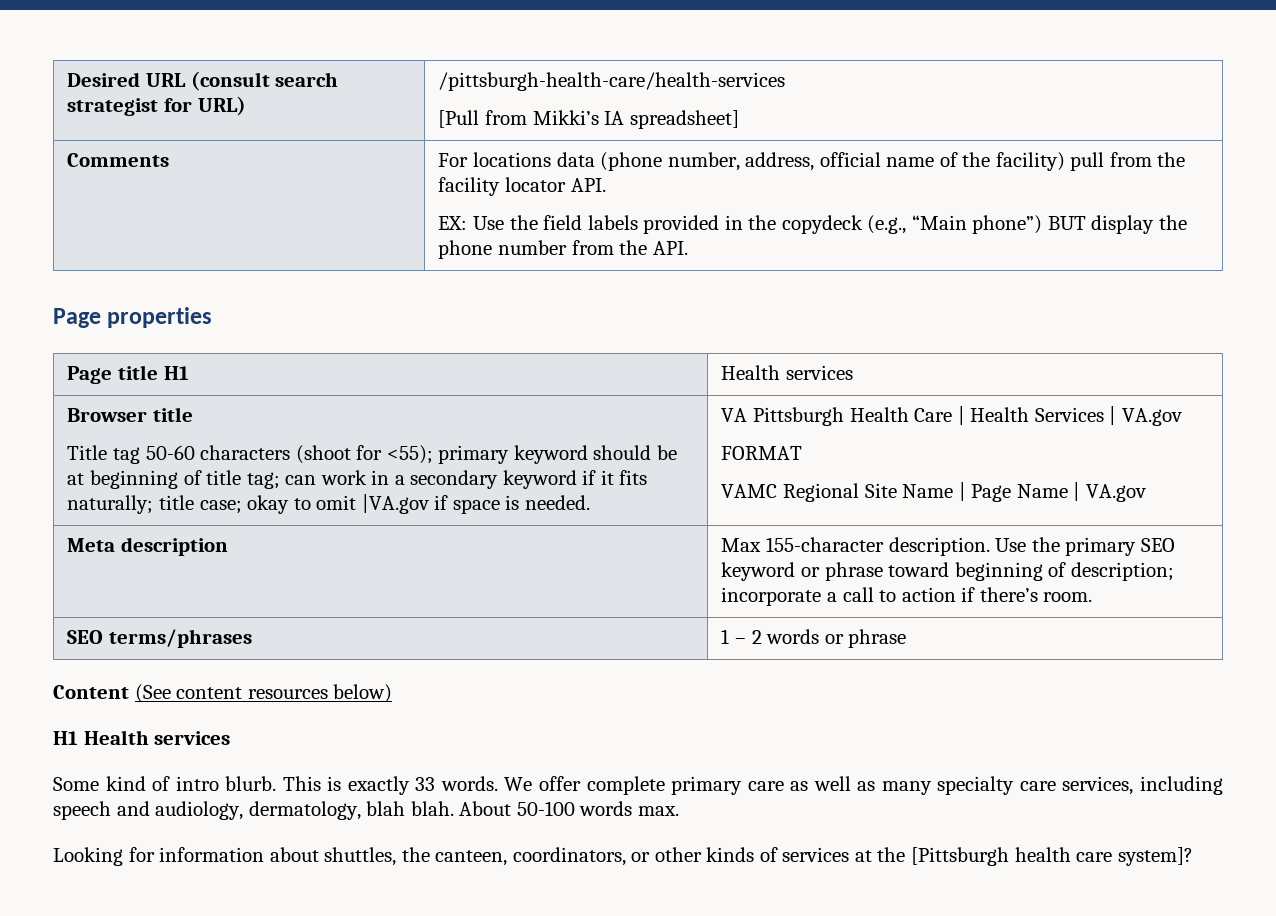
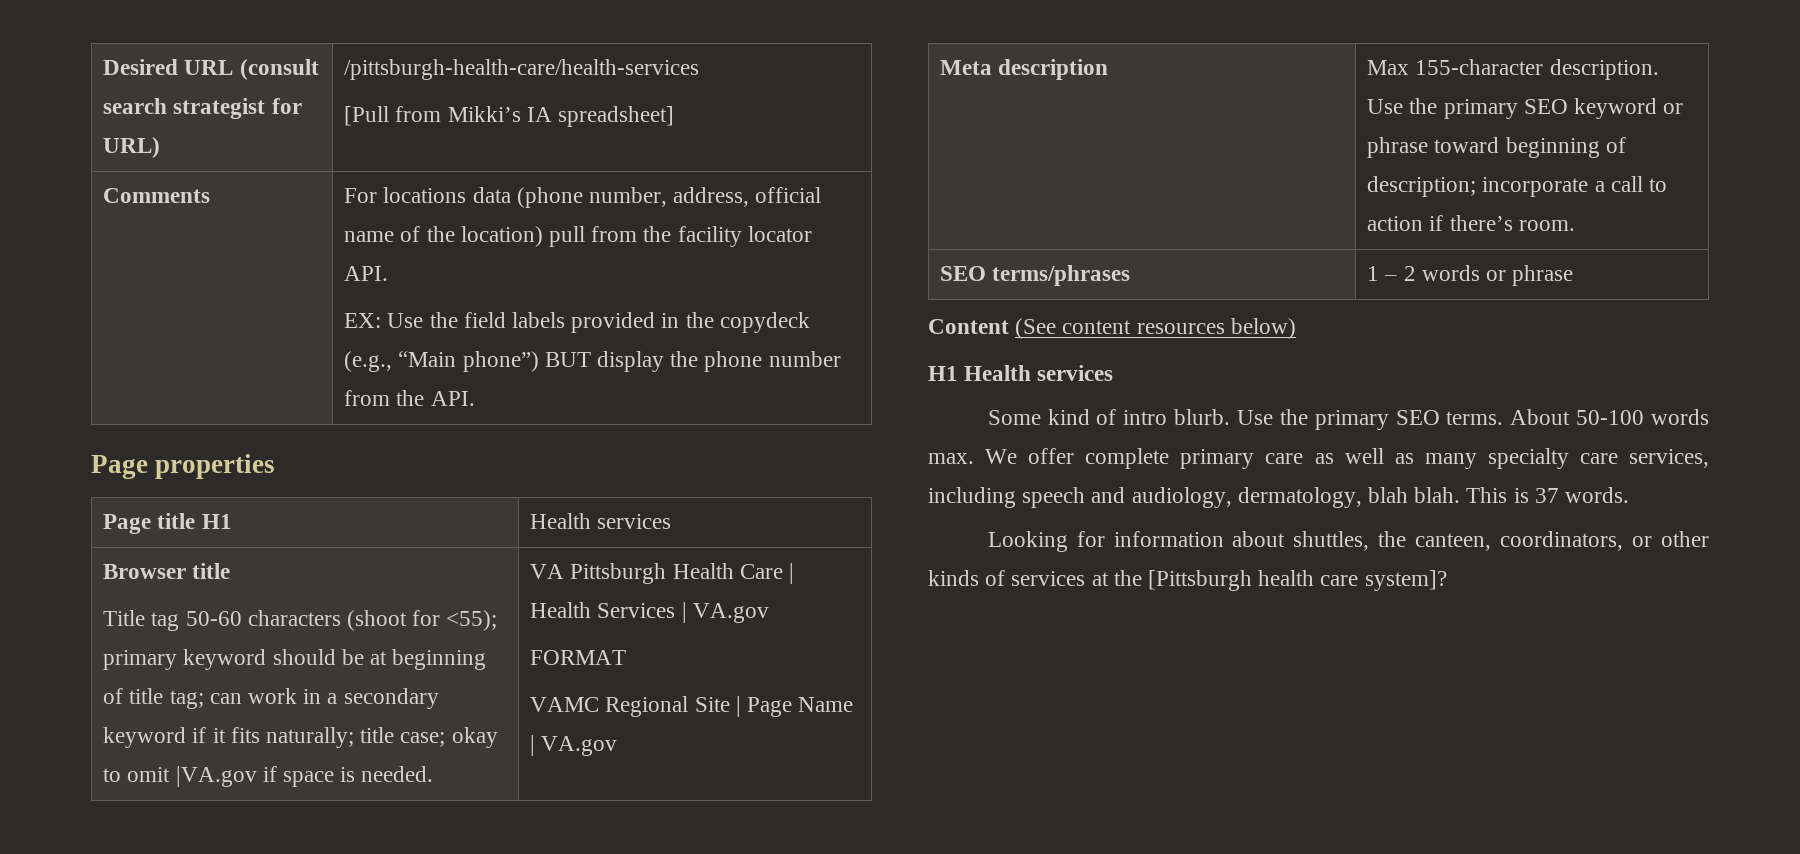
- Comments | For locations data (phone number, address, official name of the facility) pull from the facility locator API.
+ Comments | For locations data (phone number, address, official name of the location) pull from the facility locator API.
- VAMC Regional Site Name | Page Name | VA.gov
+ VAMC Regional Site | Page Name | VA.gov
- This is exactly 33 words. We offer complete primary care as well as many specialty care services, including speech and audiology, dermatology, blah blah.
+ Use the primary SEO terms. About 50-100 words max. We offer complete primary care as well as many specialty care services, including speech and audiology, dermatology, blah blah.
- About 50-100 words max.
+ This is 37 words.

